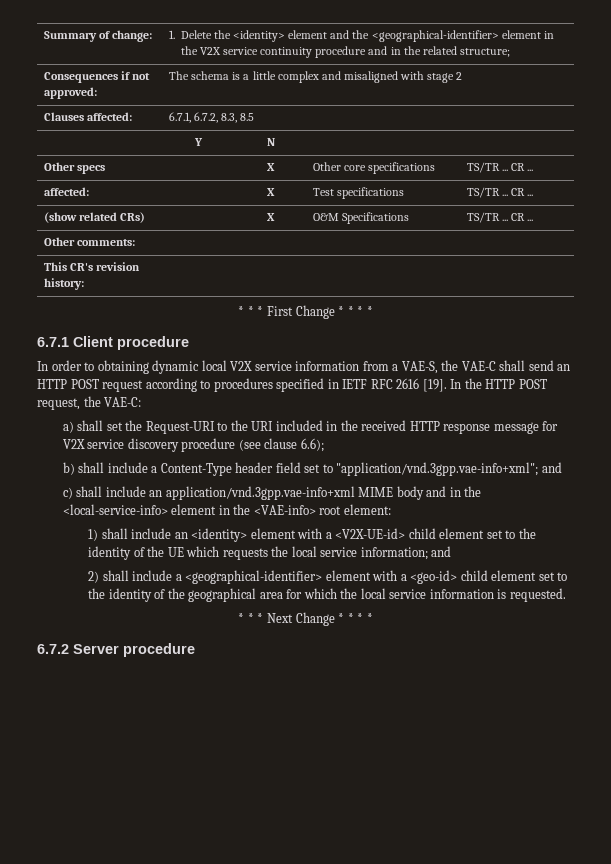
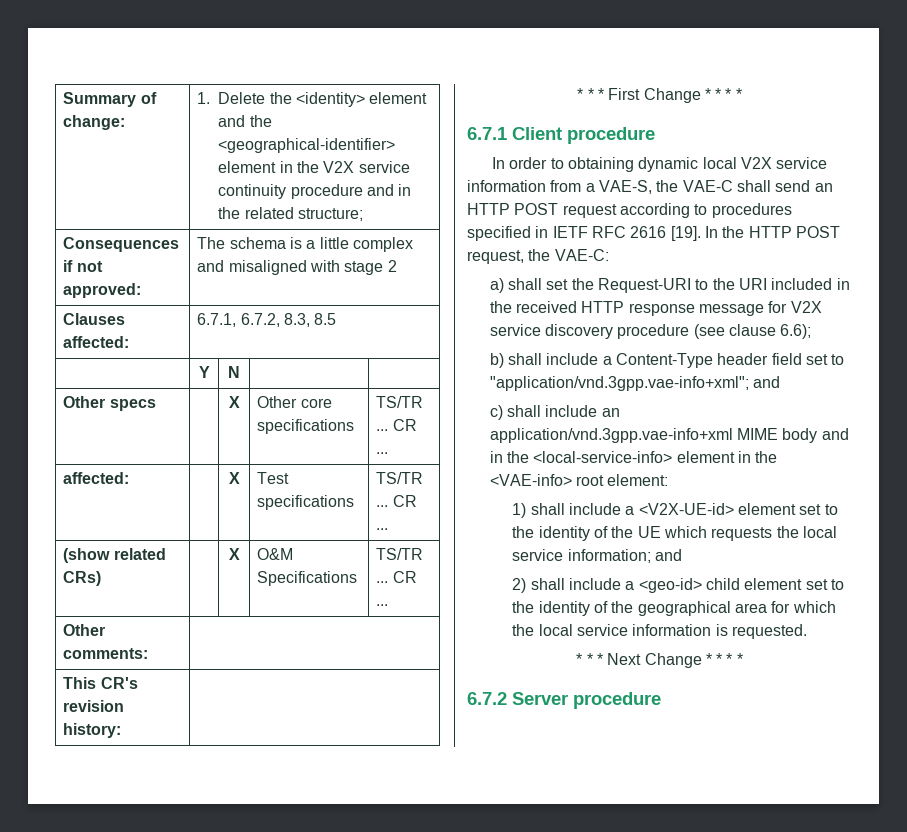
- 1) shall include an <identity> element with a <V2X-UE-id> child element set to the identity of the UE which requests the local service information; and
+ 1) shall include a <V2X-UE-id> element set to the identity of the UE which requests the local service information; and
- 2) shall include a <geographical-identifier> element with a <geo-id> child element set to the identity of the geographical area for which the local service information is requested.
+ 2) shall include a <geo-id> child element set to the identity of the geographical area for which the local service information is requested.

